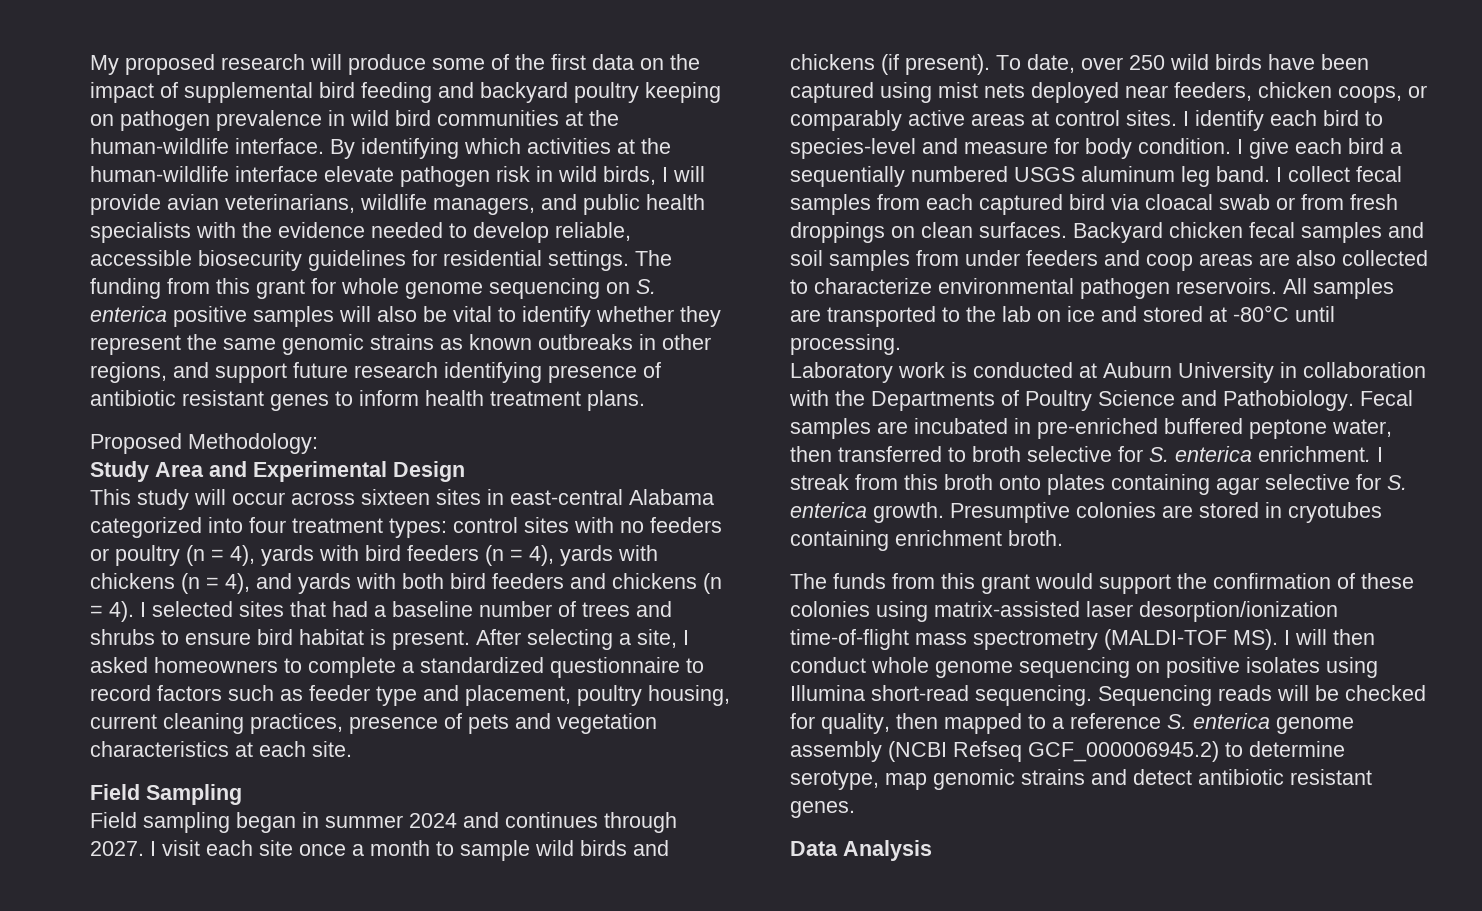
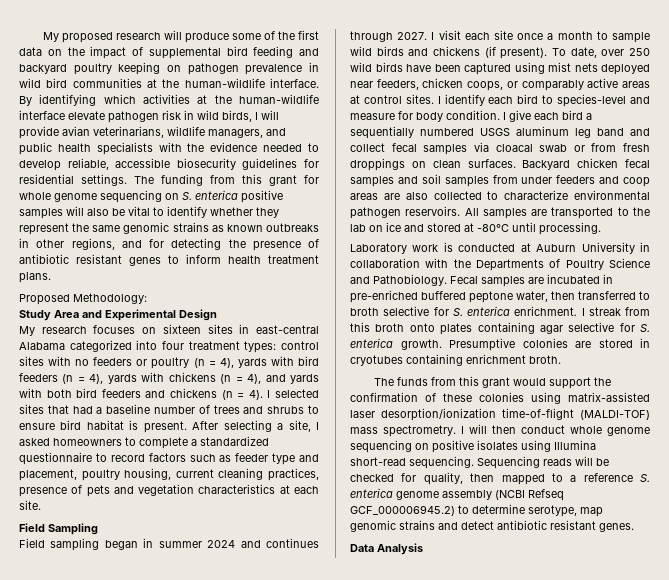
- The funding from this grant for whole genome sequencing on S. enterica positive samples will also be vital to identify whether they represent the same genomic strains as known outbreaks in other regions, and support future research identifying presence of antibiotic resistant genes to inform health treatment plans.
+ The funding from this grant for whole genome sequencing on S. enterica positive samples will also be vital to identify whether they represent the same genomic strains as known outbreaks in other regions, and for detecting the presence of antibiotic resistant genes to inform health treatment plans.
- This study will occur across sixteen sites in east-central Alabama categorized into four treatment types: control sites with no feeders or poultry (n = 4), yards with bird feeders (n = 4), yards with chickens (n = 4), and yards with both bird feeders and chickens (n = 4).
+ My research focuses on sixteen sites in east-central Alabama categorized into four treatment types: control sites with no feeders or poultry (n = 4), yards with bird feeders (n = 4), yards with chickens (n = 4), and yards with both bird feeders and chickens (n = 4).
- I give each bird a sequentially numbered USGS aluminum leg band. I collect fecal samples from each captured bird via cloacal swab or from fresh droppings on clean surfaces.
+ I give each bird a sequentially numbered USGS aluminum leg band and collect fecal samples via cloacal swab or from fresh droppings on clean surfaces.
- The funds from this grant would support the confirmation of these colonies using matrix-assisted laser desorption/ionization time-of-flight mass spectrometry (MALDI-TOF MS). I will then conduct whole genome sequencing on positive isolates using Illumina short-read sequencing.
+ The funds from this grant would support the confirmation of these colonies using matrix-assisted laser desorption/ionization time-of-flight (MALDI-TOF) mass spectrometry. I will then conduct whole genome sequencing on positive isolates using Illumina short-read sequencing.

